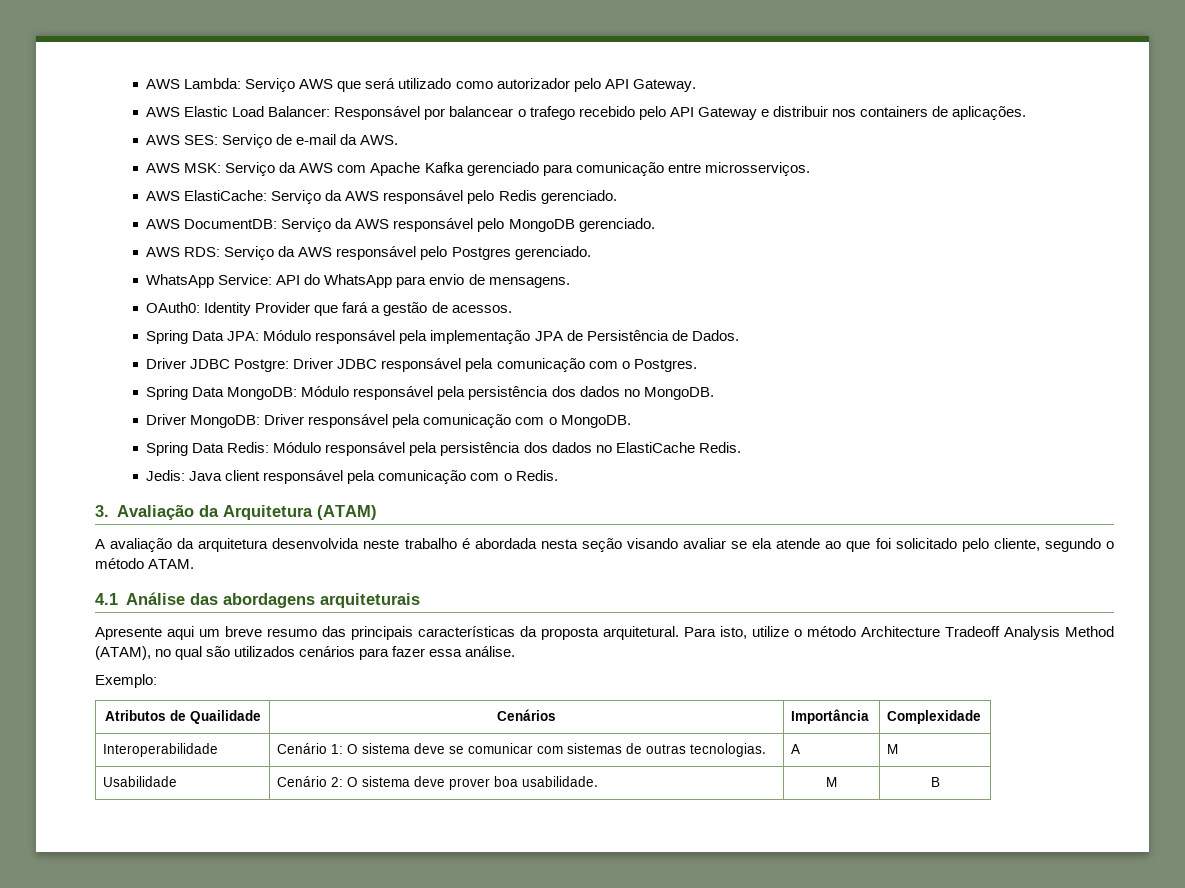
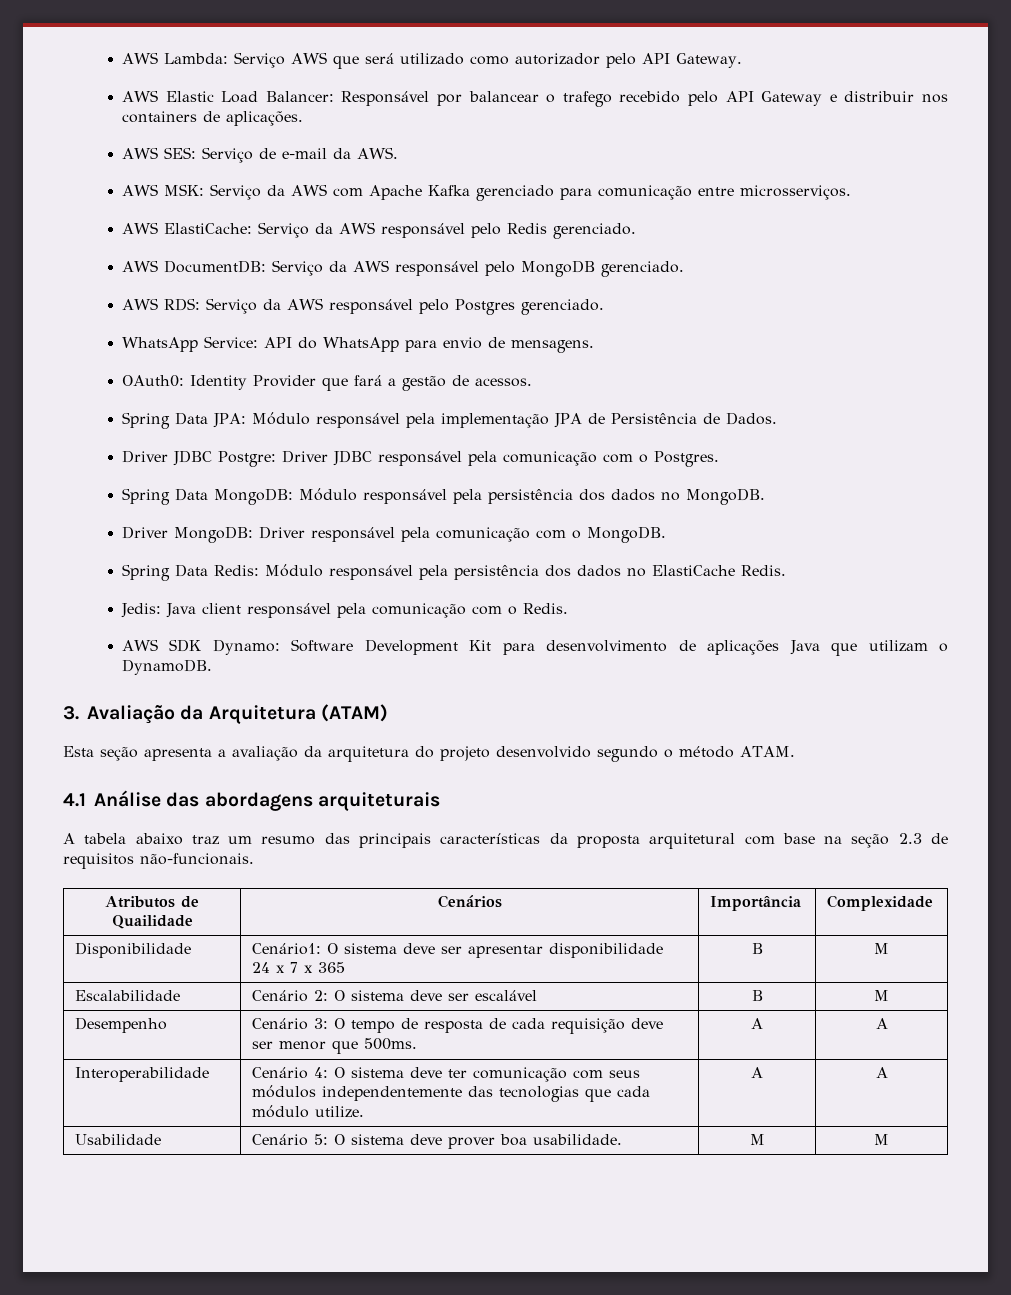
+ AWS SDK Dynamo: Software Development Kit para desenvolvimento de aplicações Java que utilizam o DynamoDB.
- A avaliação da arquitetura desenvolvida neste trabalho é abordada nesta seção visando avaliar se ela atende ao que foi solicitado pelo cliente, segundo o método ATAM.
+ Esta seção apresenta a avaliação da arquitetura do projeto desenvolvido segundo o método ATAM.
- Apresente aqui um breve resumo das principais características da proposta arquitetural. Para isto, utilize o método Architecture Tradeoff Analysis Method (ATAM), no qual são utilizados cenários para fazer essa análise.
- Exemplo:
+ A tabela abaixo traz um resumo das principais características da proposta arquitetural com base na seção 2.3 de requisitos não-funcionais.
+ Disponibilidade | Cenário1: O sistema deve ser apresentar disponibilidade 24 x 7 x 365 | B | M
+ Escalabilidade | Cenário 2: O sistema deve ser escalável | B | M
+ Desempenho | Cenário 3: O tempo de resposta de cada requisição deve ser menor que 500ms. | A | A
- Interoperabilidade | Cenário 1: O sistema deve se comunicar com sistemas de outras tecnologias. | A | M
+ Interoperabilidade | Cenário 4: O sistema deve ter comunicação com seus módulos independentemente das tecnologias que cada módulo utilize. | A | A
- Usabilidade | Cenário 2: O sistema deve prover boa usabilidade. | M | B
+ Usabilidade | Cenário 5: O sistema deve prover boa usabilidade. | M | M

